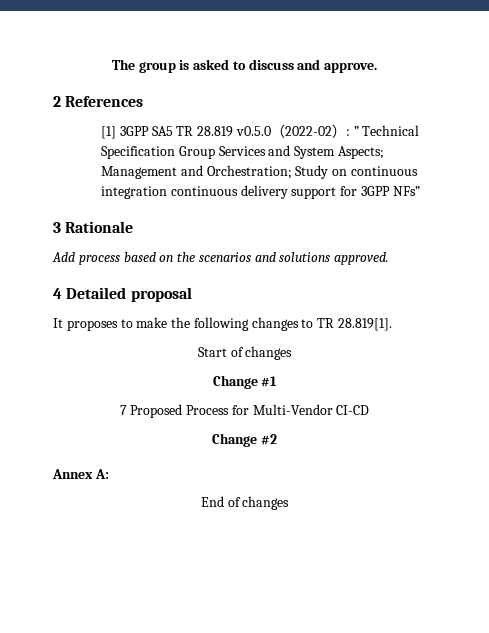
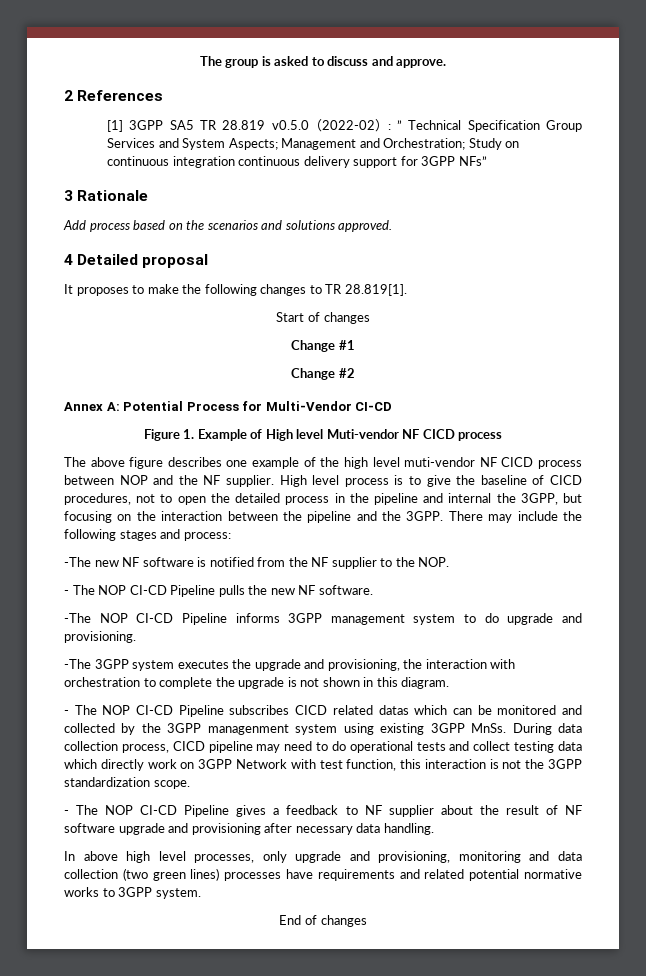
- 7 Proposed Process for Multi-Vendor CI-CD
+ Change #2
+ Annex A: Potential Process for Multi-Vendor CI-CD
- Change #2
- Annex A:
+ Figure 1. Example of High level Muti-vendor NF CICD process
+ The above figure describes one example of the high level muti-vendor NF CICD process between NOP and the NF supplier. High level process is to give the baseline of CICD procedures, not to open the detailed process in the pipeline and internal the 3GPP, but focusing on the interaction between the pipeline and the 3GPP. There may include the following stages and process:
+ -The new NF software is notified from the NF supplier to the NOP.
+ - The NOP CI-CD Pipeline pulls the new NF software.
+ -The NOP CI-CD Pipeline informs 3GPP management system to do upgrade and provisioning.
+ -The 3GPP system executes the upgrade and provisioning, the interaction with orchestration to complete the upgrade is not shown in this diagram.
+ - The NOP CI-CD Pipeline subscribes CICD related datas which can be monitored and collected by the 3GPP managenment system using existing 3GPP MnSs. During data collection process, CICD pipeline may need to do operational tests and collect testing data which directly work on 3GPP Network with test function, this interaction is not the 3GPP standardization scope.
+ - The NOP CI-CD Pipeline gives a feedback to NF supplier about the result of NF software upgrade and provisioning after necessary data handling.
+ In above high level processes, only upgrade and provisioning, monitoring and data collection (two green lines) processes have requirements and related potential normative works to 3GPP system.

